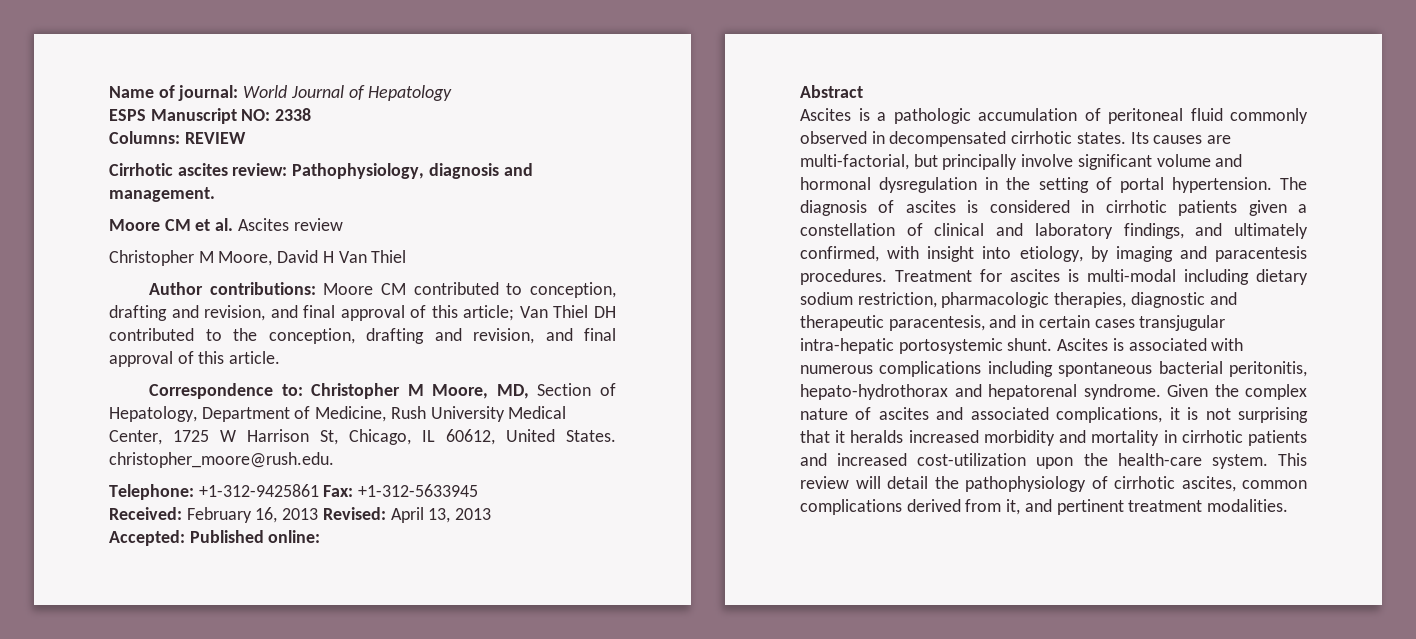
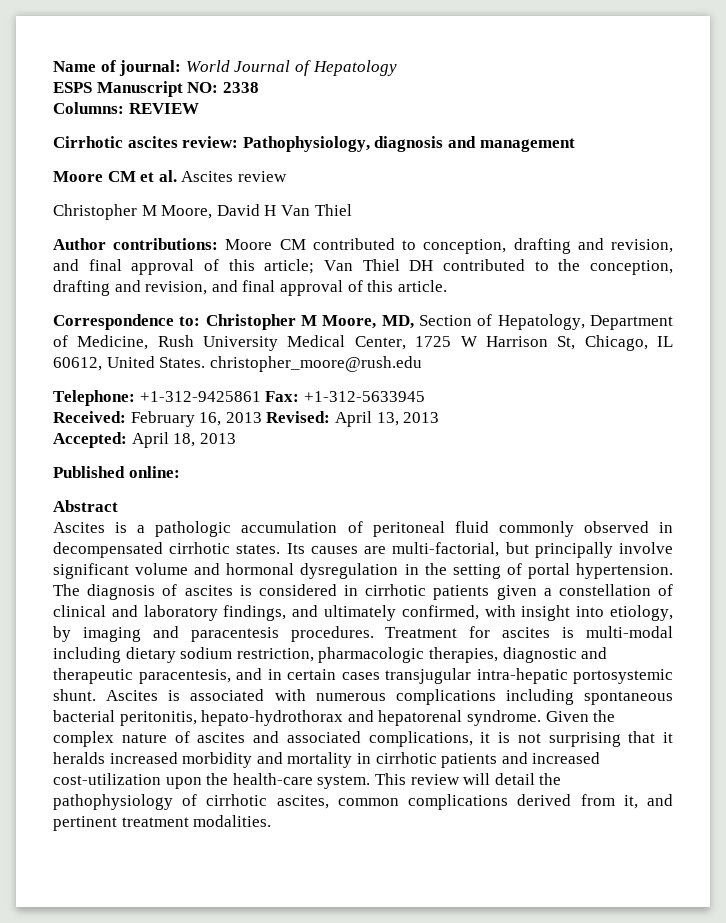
- Cirrhotic ascites review: Pathophysiology, diagnosis and management.
+ Cirrhotic ascites review: Pathophysiology, diagnosis and management
- Correspondence to: Christopher M Moore, MD, Section of Hepatology, Department of Medicine, Rush University Medical Center, 1725 W Harrison St, Chicago, IL 60612, United States. christopher_moore@rush.edu.
+ Correspondence to: Christopher M Moore, MD, Section of Hepatology, Department of Medicine, Rush University Medical Center, 1725 W Harrison St, Chicago, IL 60612, United States. christopher_moore@rush.edu
- Accepted: Published online:
+ Accepted: April 18, 2013
+ Published online:

